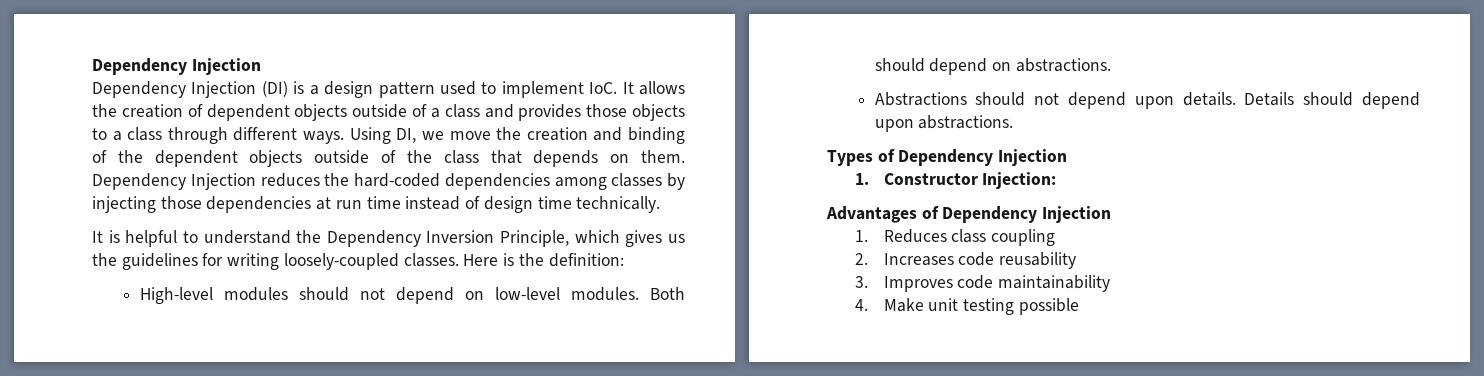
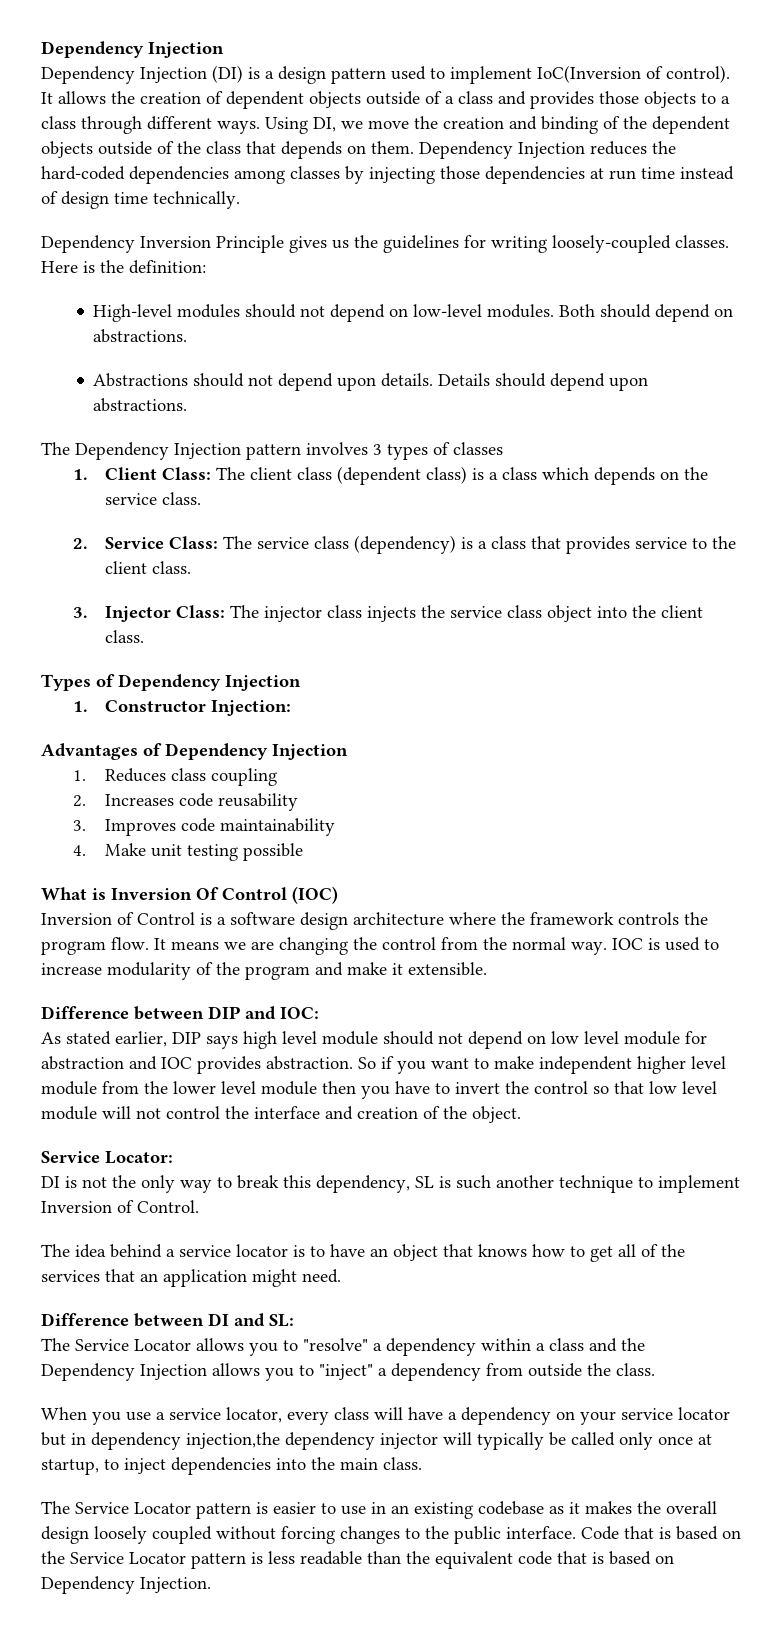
- Dependency Injection (DI) is a design pattern used to implement IoC. It allows the creation of dependent objects outside of a class and provides those objects to a class through different ways.
+ Dependency Injection (DI) is a design pattern used to implement IoC(Inversion of control). It allows the creation of dependent objects outside of a class and provides those objects to a class through different ways.
- It is helpful to understand the Dependency Inversion Principle, which gives us the guidelines for writing loosely-coupled classes.
+ Dependency Inversion Principle gives us the guidelines for writing loosely-coupled classes.
+ The Dependency Injection pattern involves 3 types of classes
+ 1. Client Class: The client class (dependent class) is a class which depends on the service class.
+ 2. Service Class: The service class (dependency) is a class that provides service to the client class.
+ 3. Injector Class: The injector class injects the service class object into the client class.
+ What is Inversion Of Control (IOC)
+ Inversion of Control is a software design architecture where the framework controls the program flow. It means we are changing the control from the normal way. IOC is used to increase modularity of the program and make it extensible.
+ Difference between DIP and IOC:
+ As stated earlier, DIP says high level module should not depend on low level module for abstraction and IOC provides abstraction. So if you want to make independent higher level module from the lower level module then you have to invert the control so that low level module will not control the interface and creation of the object.
+ Service Locator:
+ DI is not the only way to break this dependency, SL is such another technique to implement Inversion of Control.
+ The idea behind a service locator is to have an object that knows how to get all of the services that an application might need.
+ Difference between DI and SL:
+ The Service Locator allows you to "resolve" a dependency within a class and the Dependency Injection allows you to "inject" a dependency from outside the class.
+ When you use a service locator, every class will have a dependency on your service locator but in dependency injection,the dependency injector will typically be called only once at startup, to inject dependencies into the main class.
+ The Service Locator pattern is easier to use in an existing codebase as it makes the overall design loosely coupled without forcing changes to the public interface. Code that is based on the Service Locator pattern is less readable than the equivalent code that is based on Dependency Injection.

